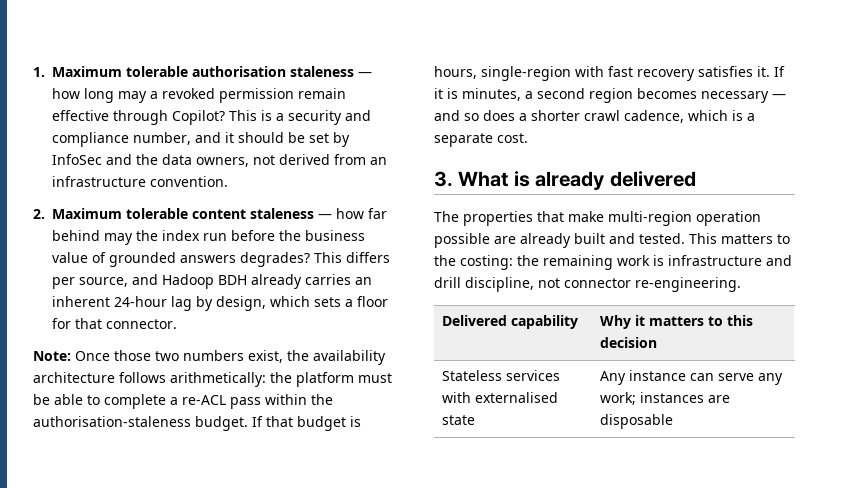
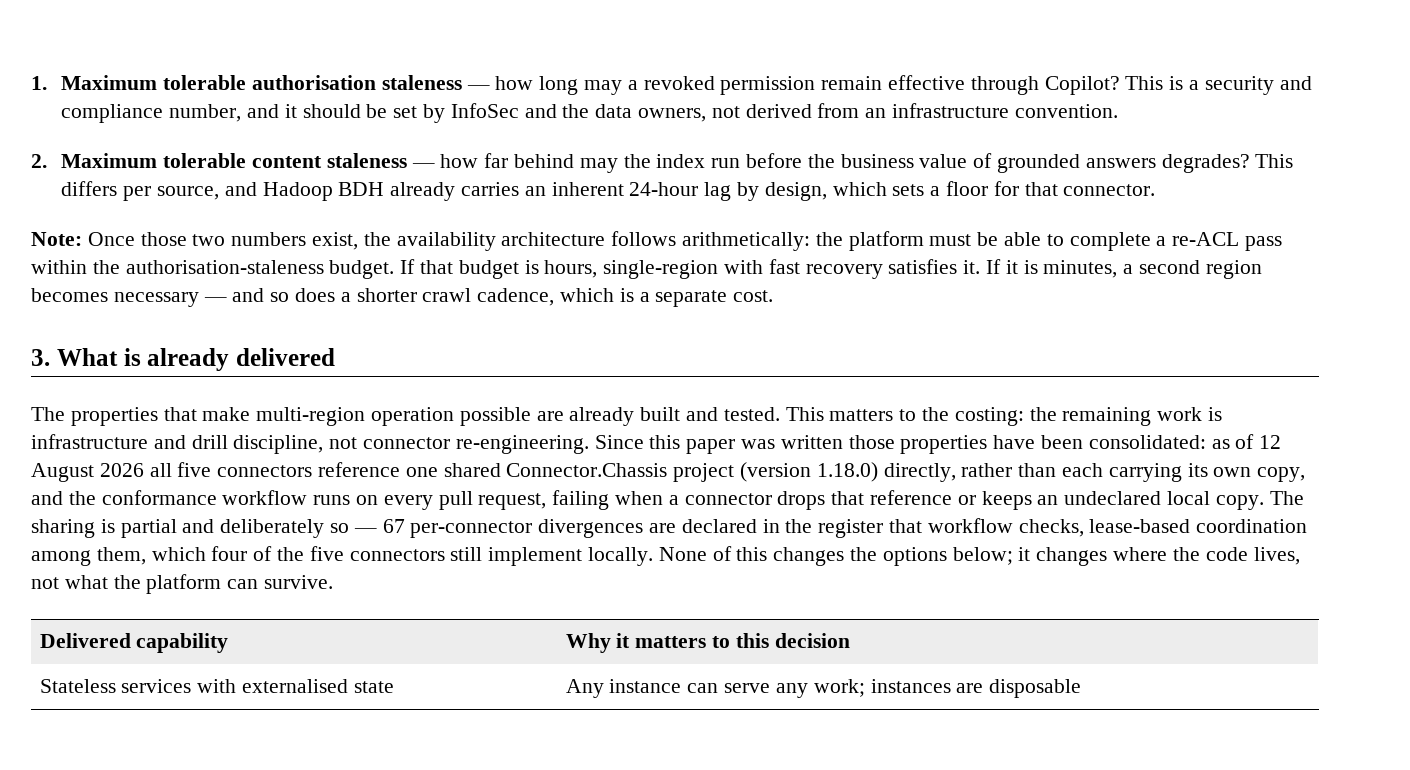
+ Since this paper was written those properties have been consolidated: as of 12 August 2026 all five connectors reference one shared Connector.Chassis project (version 1.18.0) directly, rather than each carrying its own copy, and the conformance workflow runs on every pull request, failing when a connector drops that reference or keeps an undeclared local copy. The sharing is partial and deliberately so — 67 per-connector divergences are declared in the register that workflow checks, lease-based coordination among them, which four of the five connectors still implement locally. None of this changes the options below; it changes where the code lives, not what the platform can survive.

